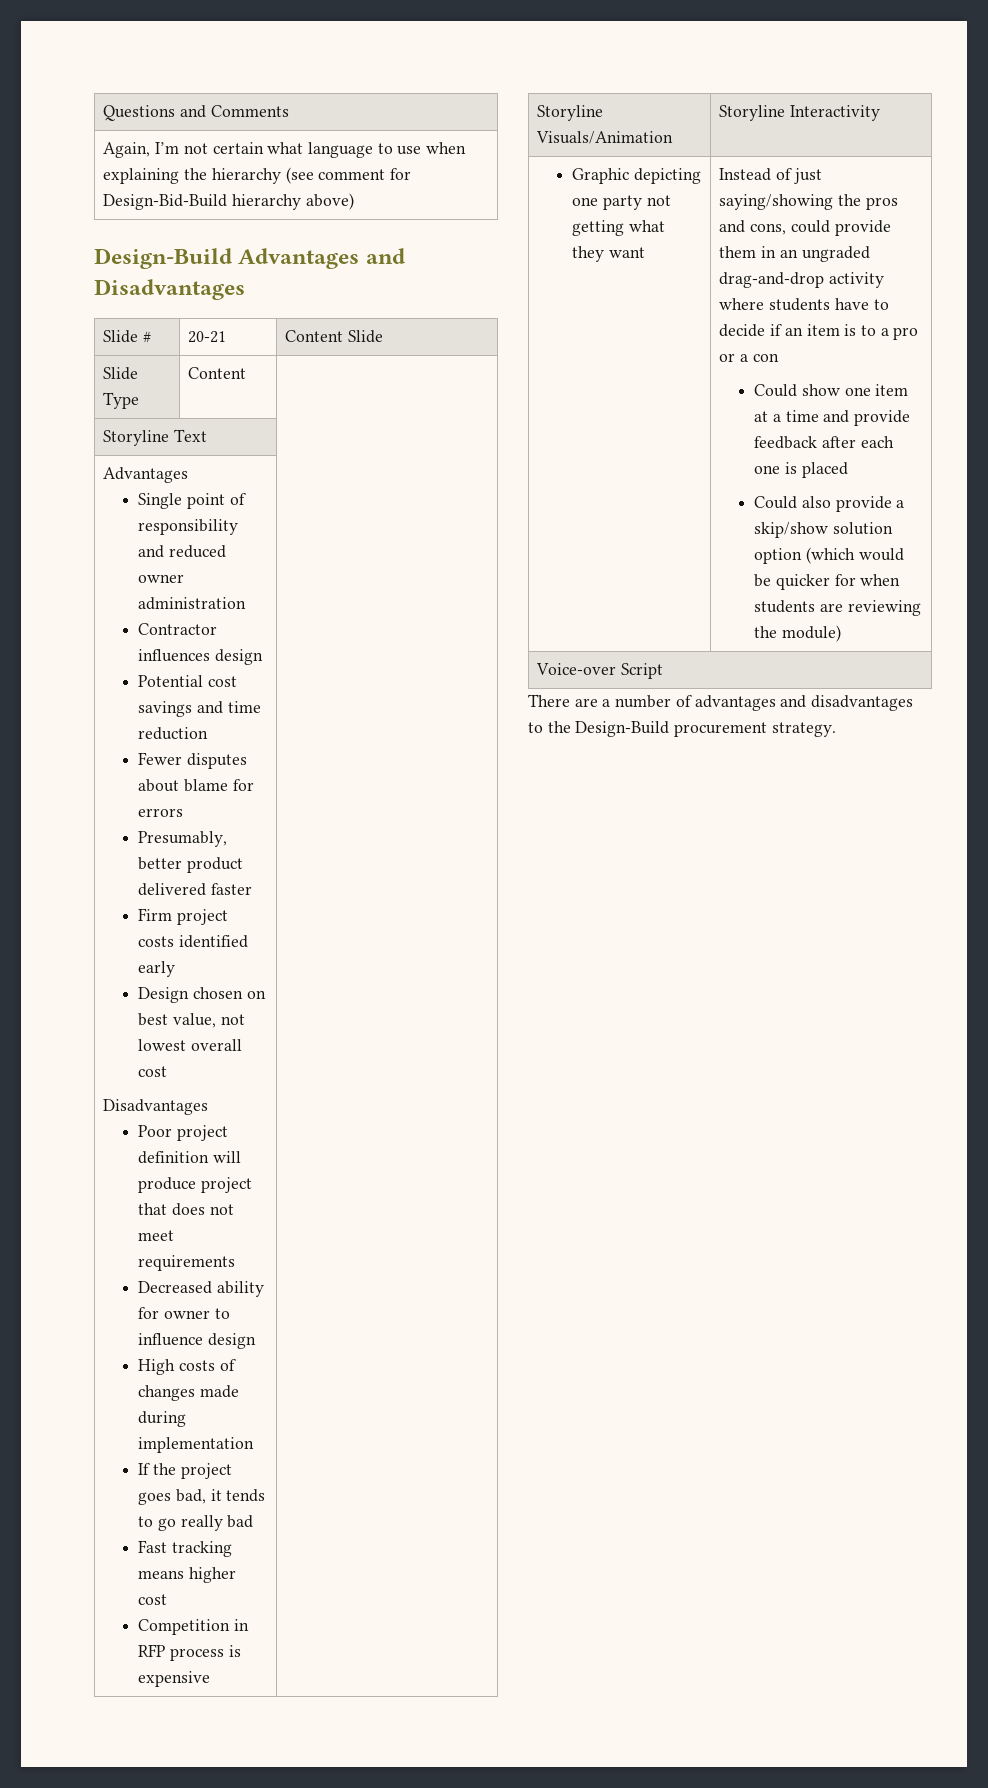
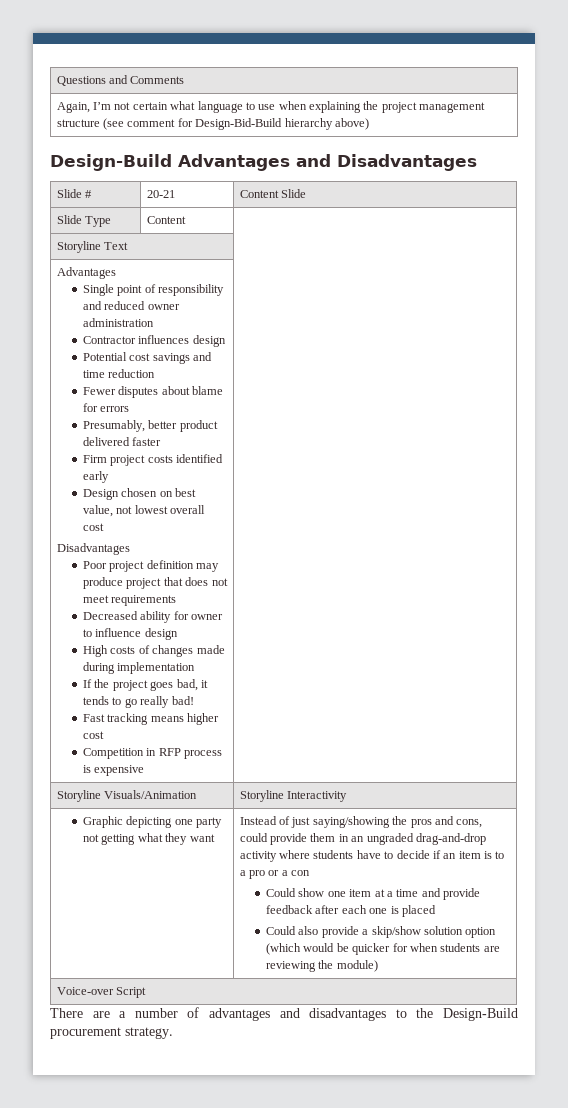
- Again, I’m not certain what language to use when explaining the hierarchy (see comment for Design-Bid-Build hierarchy above)
+ Again, I’m not certain what language to use when explaining the project management structure (see comment for Design-Bid-Build hierarchy above)
- Poor project definition will produce project that does not meet requirements
+ Poor project definition may produce project that does not meet requirements
- If the project goes bad, it tends to go really bad
+ If the project goes bad, it tends to go really bad!

